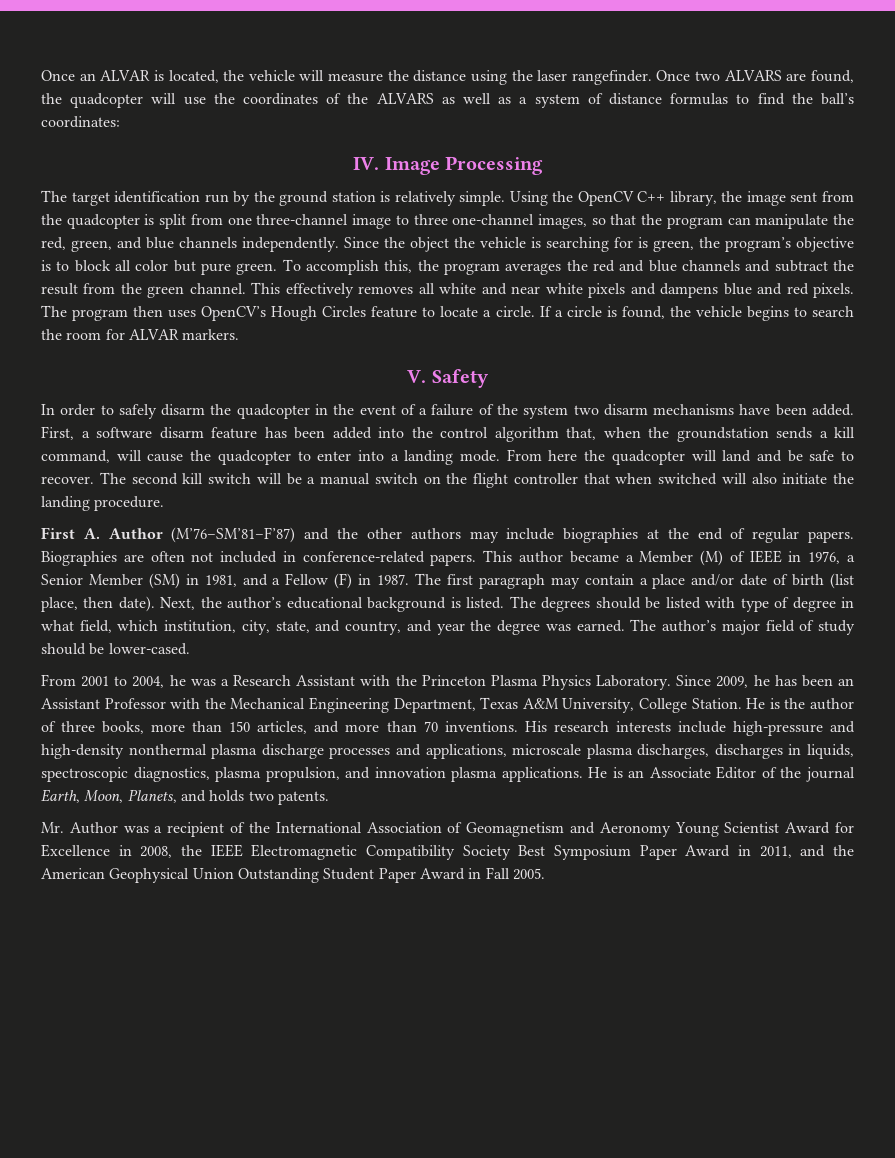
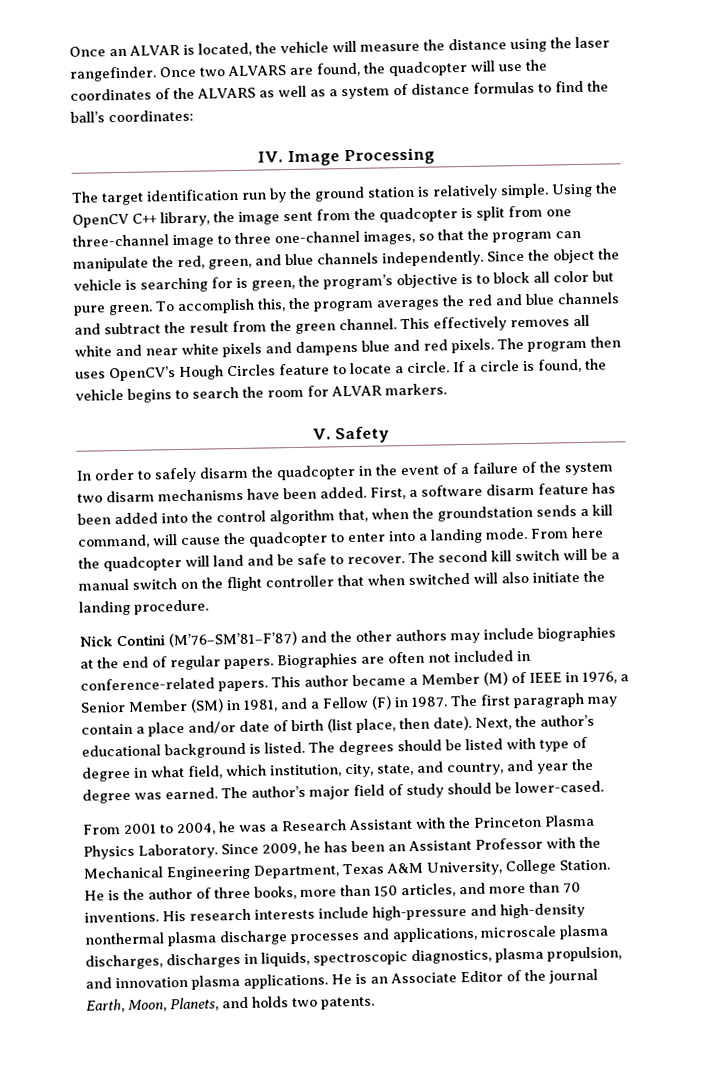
- First A. Author (M’76–SM’81–F’87) and the other authors may include biographies at the end of regular papers.
+ Nick Contini (M’76–SM’81–F’87) and the other authors may include biographies at the end of regular papers.
- Mr. Author was a recipient of the International Association of Geomagnetism and Aeronomy Young Scientist Award for Excellence in 2008, the IEEE Electromagnetic Compatibility Society Best Symposium Paper Award in 2011, and the American Geophysical Union Outstanding Student Paper Award in Fall 2005.

